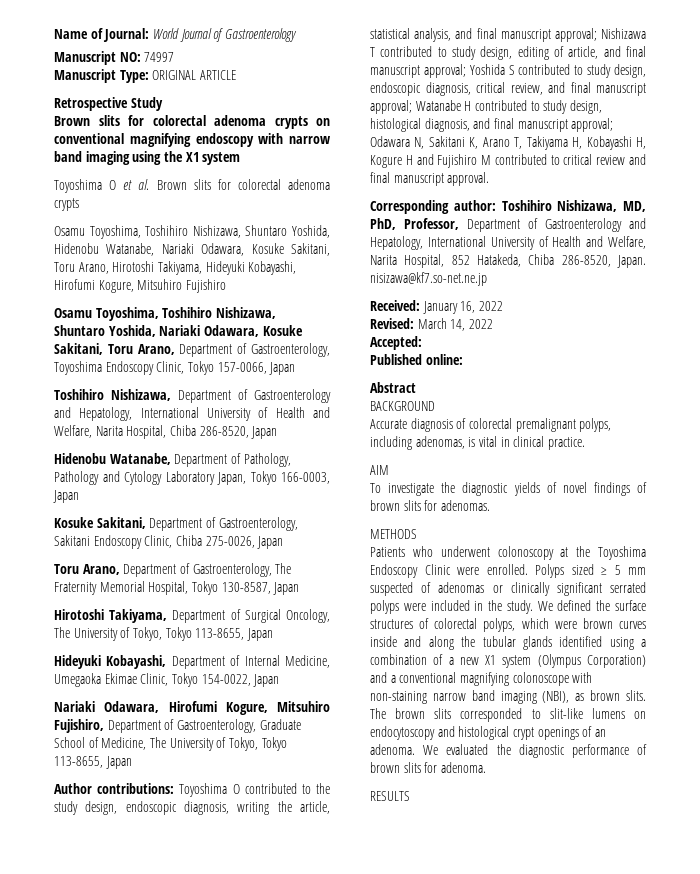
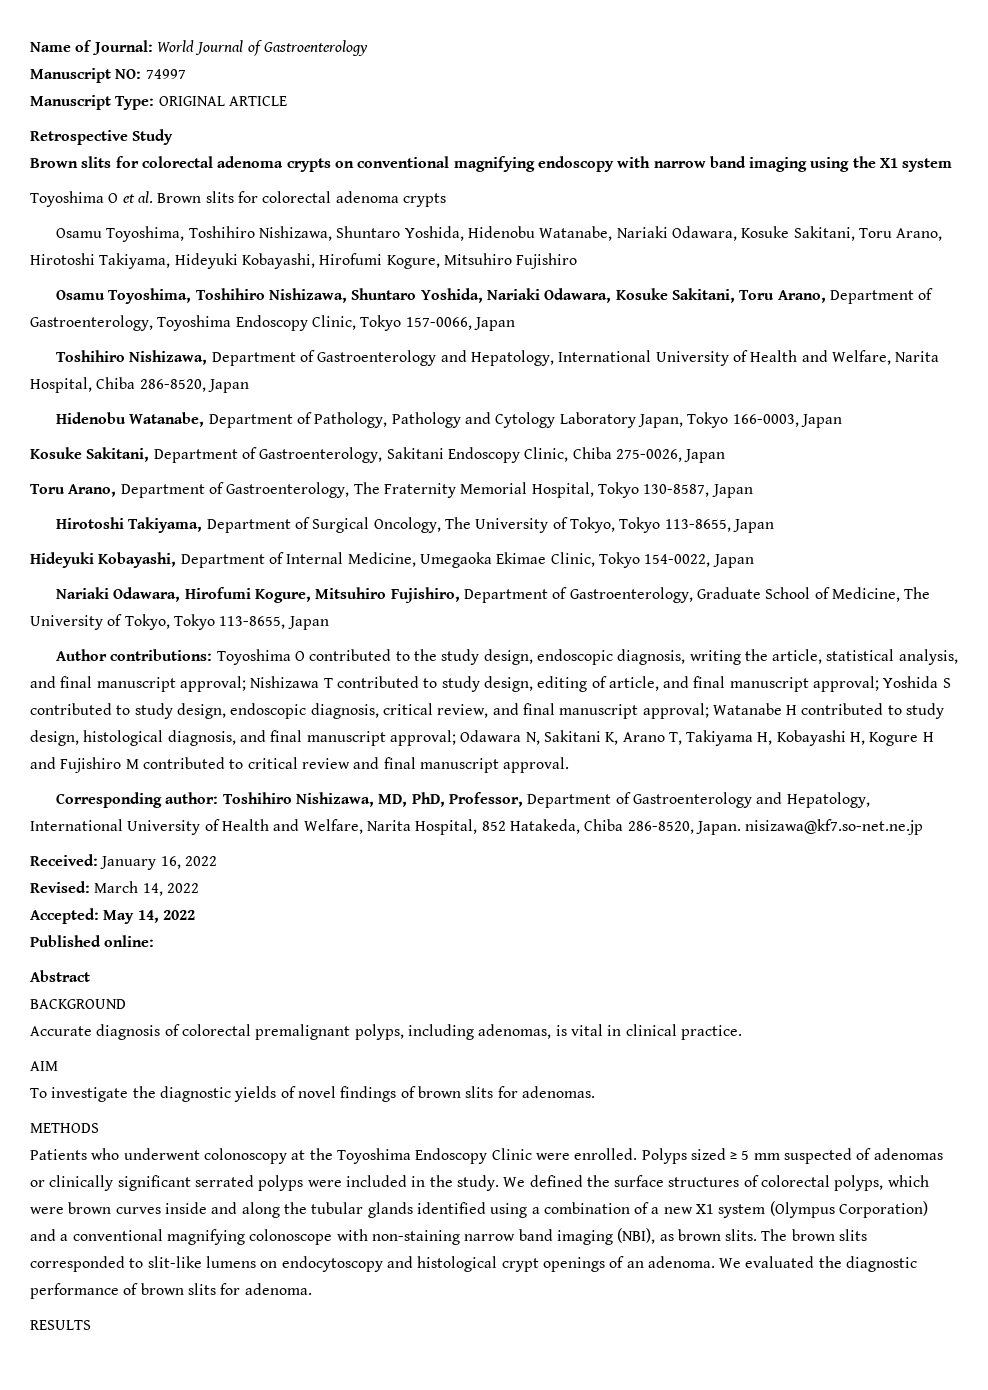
- Accepted:
+ Accepted: May 14, 2022

